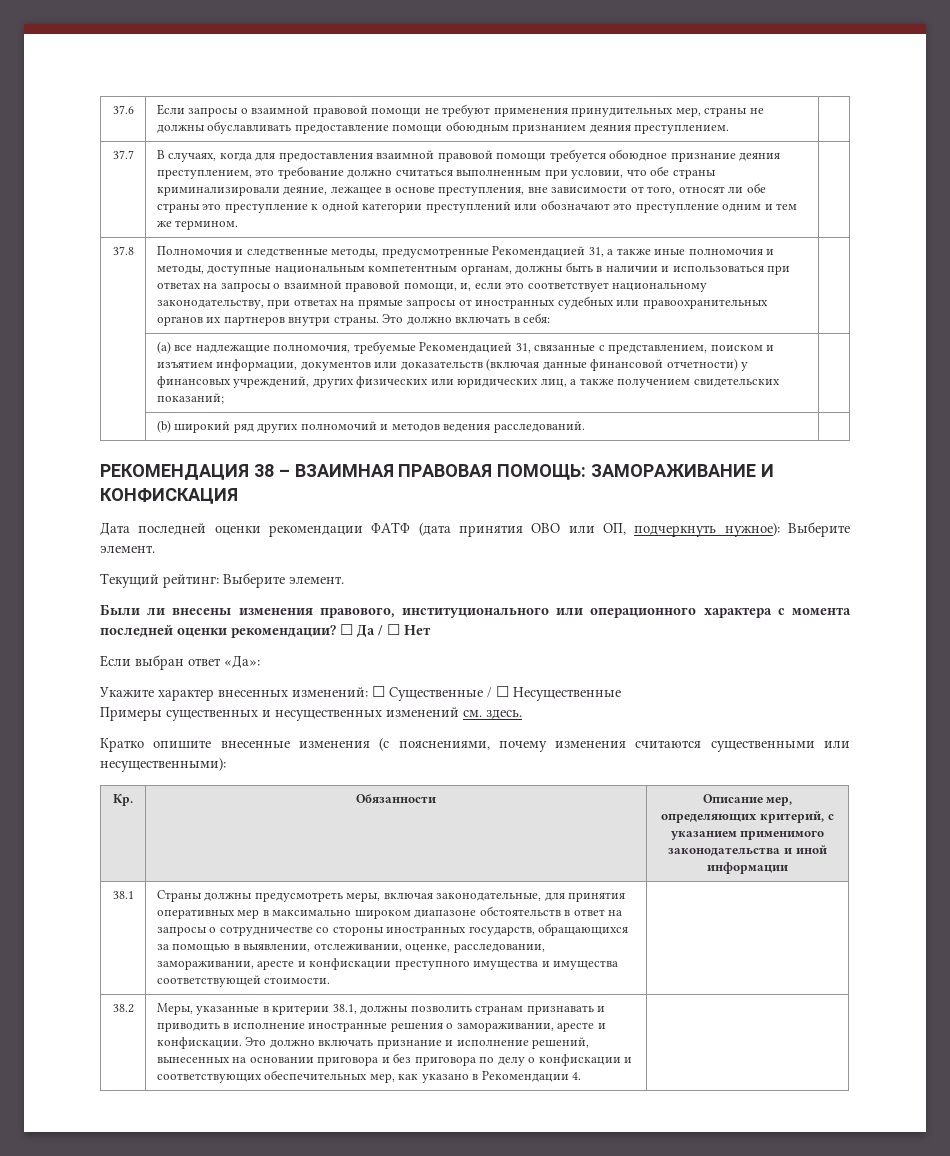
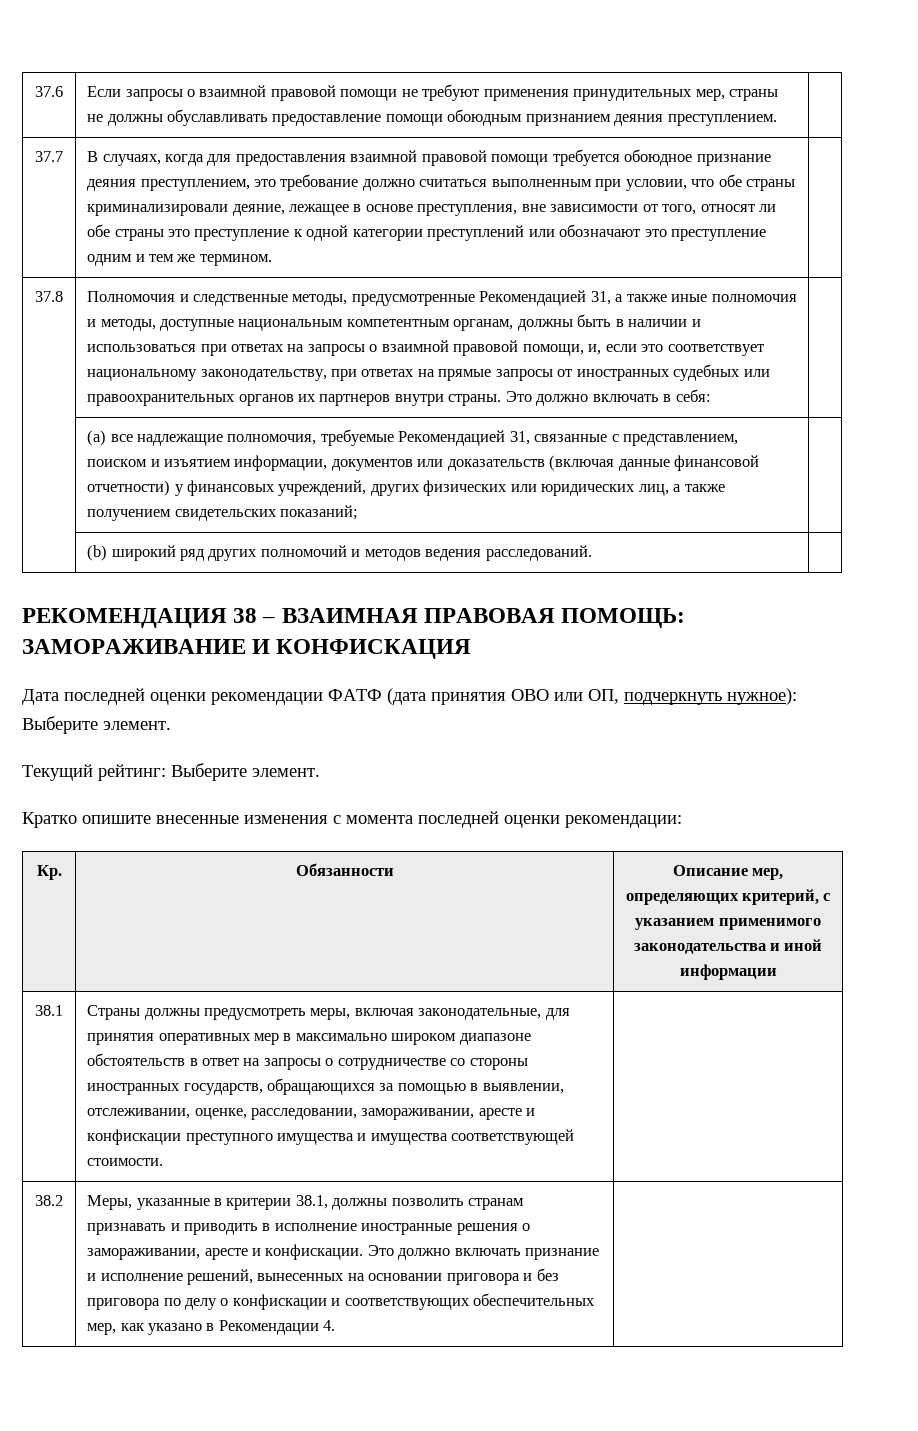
- Были ли внесены изменения правового, институционального или операционного характера с момента последней оценки рекомендации? ☐ Да / ☐ Нет
- Если выбран ответ «Да»:
- Укажите характер внесенных изменений: ☐ Существенные / ☐ Несущественные
- Примеры существенных и несущественных изменений см. здесь.
- Кратко опишите внесенные изменения (с пояснениями, почему изменения считаются существенными или несущественными):
+ Кратко опишите внесенные изменения с момента последней оценки рекомендации:

